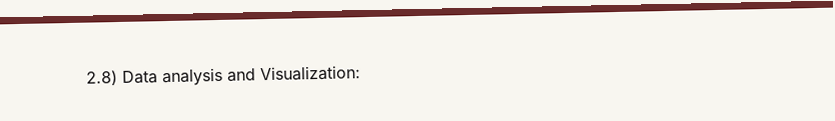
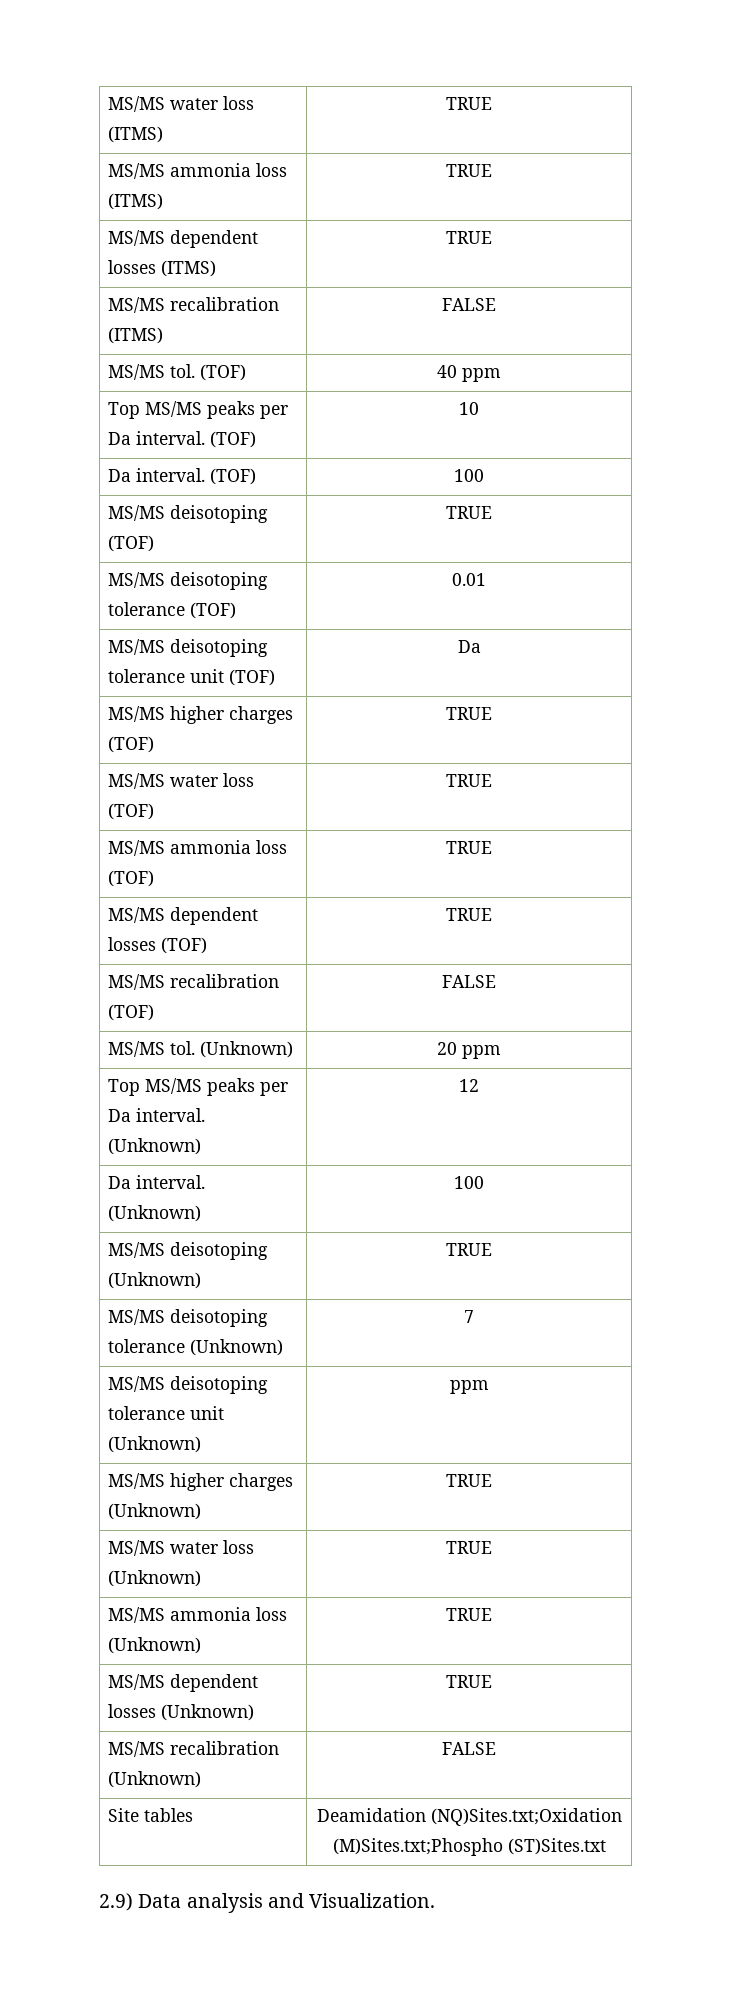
- 2.8) Data analysis and Visualization:
+ MS/MS water loss (ITMS) | TRUE
+ MS/MS ammonia loss (ITMS) | TRUE
+ MS/MS dependent losses (ITMS) | TRUE
+ MS/MS recalibration (ITMS) | FALSE
+ MS/MS tol. (TOF) | 40 ppm
+ Top MS/MS peaks per Da interval. (TOF) | 10
+ Da interval. (TOF) | 100
+ MS/MS deisotoping (TOF) | TRUE
+ MS/MS deisotoping tolerance (TOF) | 0.01
+ MS/MS deisotoping tolerance unit (TOF) | Da
+ MS/MS higher charges (TOF) | TRUE
+ MS/MS water loss (TOF) | TRUE
+ MS/MS ammonia loss (TOF) | TRUE
+ MS/MS dependent losses (TOF) | TRUE
+ MS/MS recalibration (TOF) | FALSE
+ MS/MS tol. (Unknown) | 20 ppm
+ Top MS/MS peaks per Da interval. (Unknown) | 12
+ Da interval. (Unknown) | 100
+ MS/MS deisotoping (Unknown) | TRUE
+ MS/MS deisotoping tolerance (Unknown) | 7
+ MS/MS deisotoping tolerance unit (Unknown) | ppm
+ MS/MS higher charges (Unknown) | TRUE
+ MS/MS water loss (Unknown) | TRUE
+ MS/MS ammonia loss (Unknown) | TRUE
+ MS/MS dependent losses (Unknown) | TRUE
+ MS/MS recalibration (Unknown) | FALSE
+ Site tables | Deamidation (NQ)Sites.txt;Oxidation (M)Sites.txt;Phospho (ST)Sites.txt
+ 2.9) Data analysis and Visualization.

